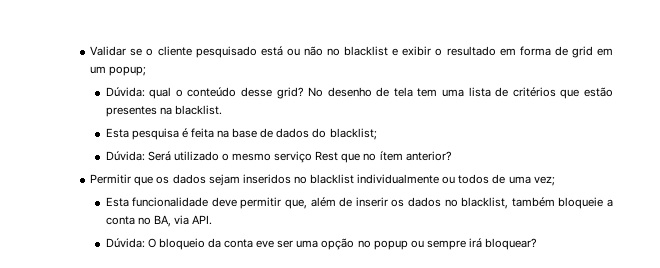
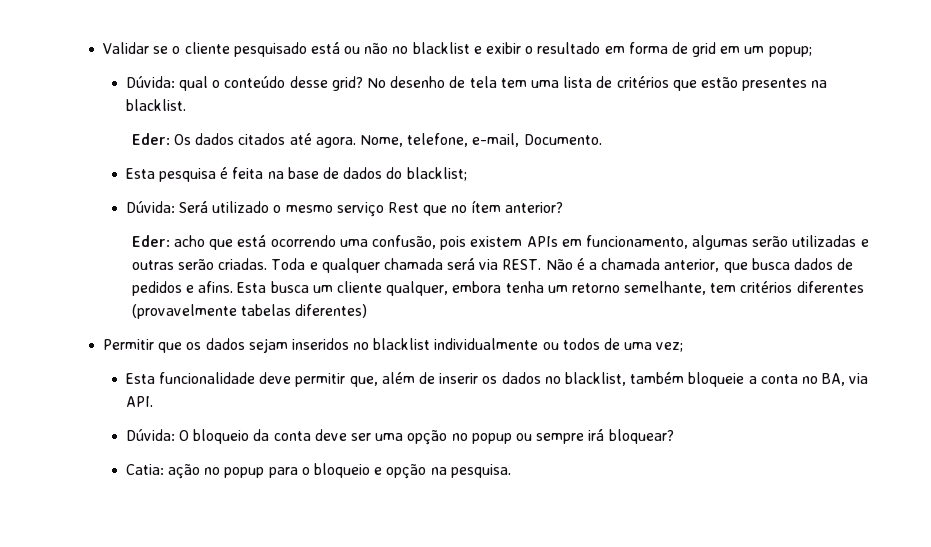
+ Eder: Os dados citados até agora. Nome, telefone, e-mail, Documento.
+ Eder: acho que está ocorrendo uma confusão, pois existem APIs em funcionamento, algumas serão utilizadas e outras serão criadas. Toda e qualquer chamada será via REST. Não é a chamada anterior, que busca dados de pedidos e afins. Esta busca um cliente qualquer, embora tenha um retorno semelhante, tem critérios diferentes (provavelmente tabelas diferentes)
- Dúvida: O bloqueio da conta eve ser uma opção no popup ou sempre irá bloquear?
+ Dúvida: O bloqueio da conta deve ser uma opção no popup ou sempre irá bloquear?
+ Catia: ação no popup para o bloqueio e opção na pesquisa.

